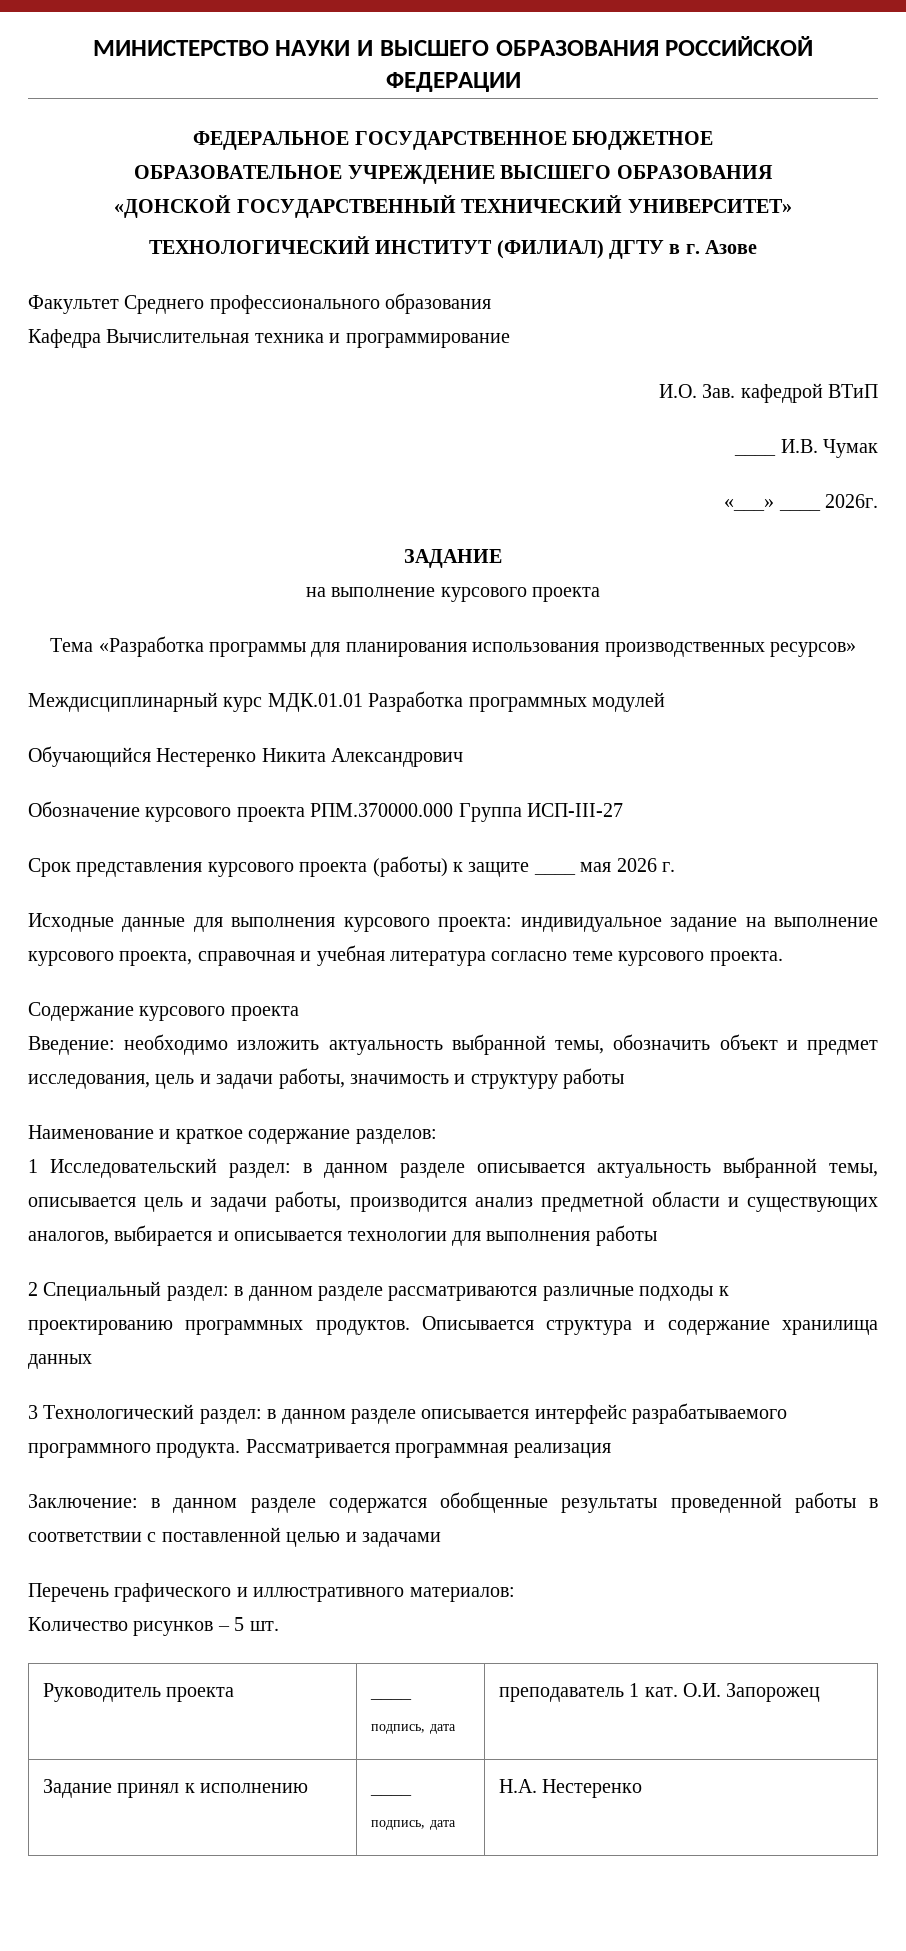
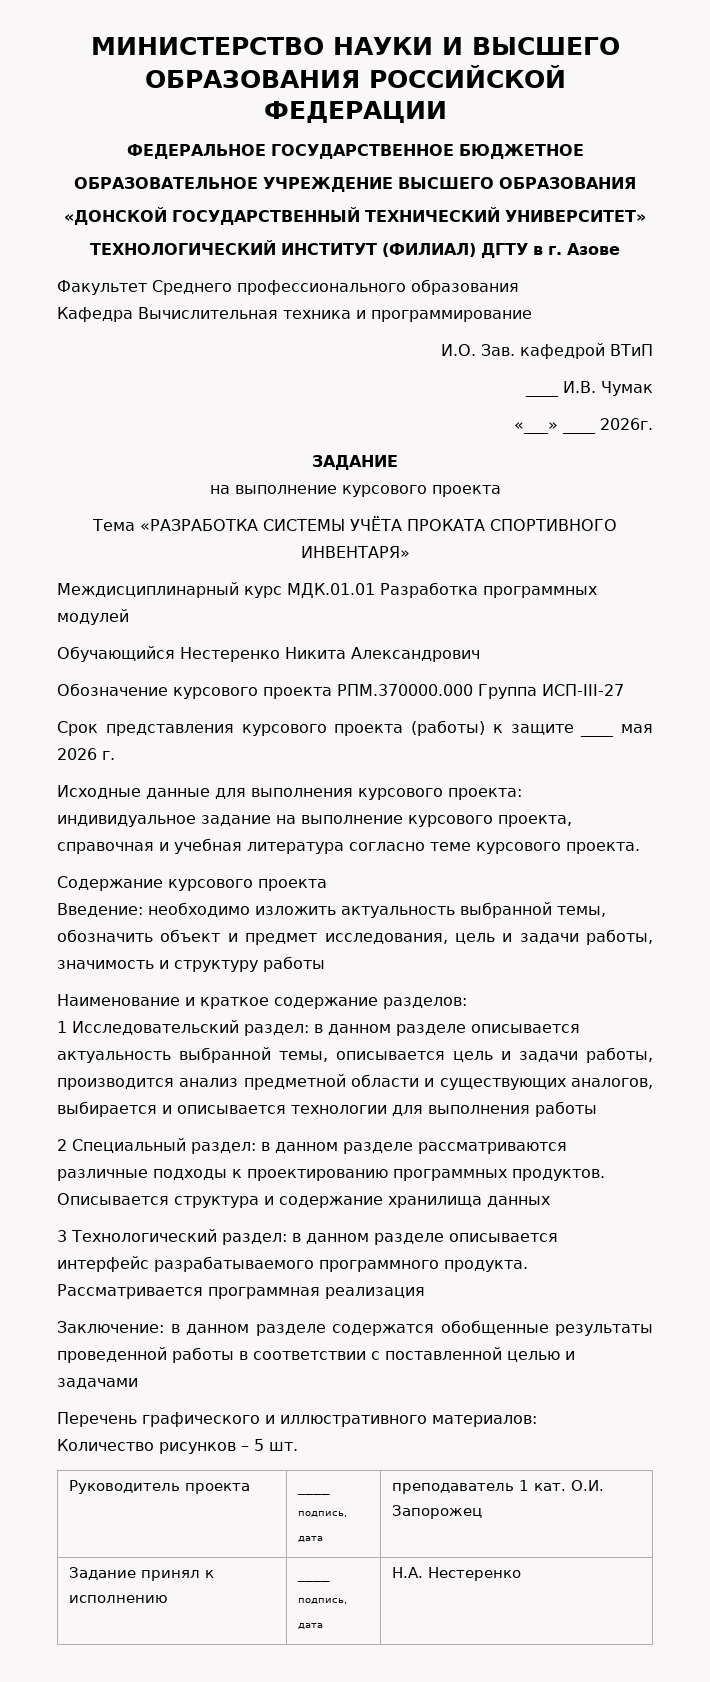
- Тема «Разработка программы для планирования использования производственных ресурсов»
+ Тема «РАЗРАБОТКА СИСТЕМЫ УЧЁТА ПРОКАТА СПОРТИВНОГО ИНВЕНТАРЯ»

